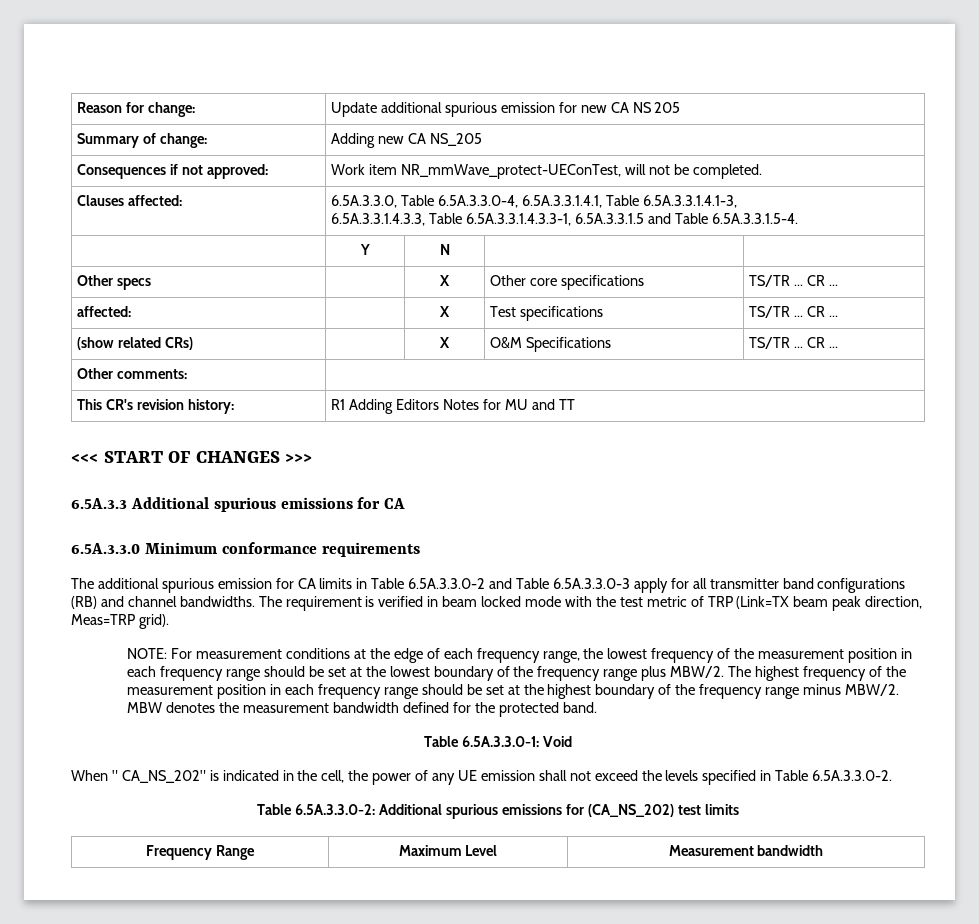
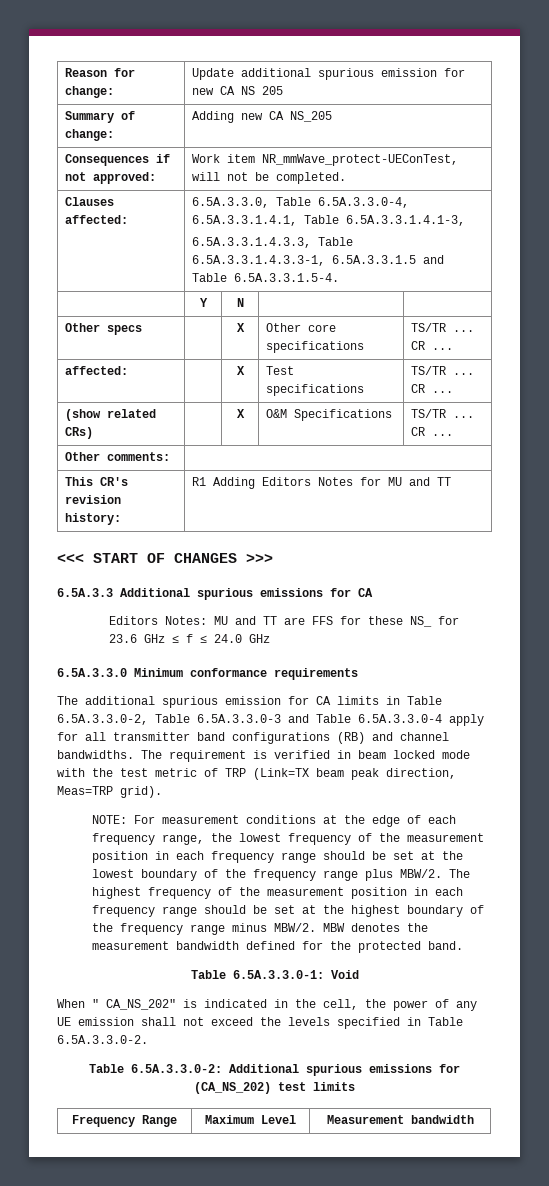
+ Editors Notes: MU and TT are FFS for these NS_ for 23.6 GHz ≤ f ≤ 24.0 GHz
- The additional spurious emission for CA limits in Table 6.5A.3.3.0-2 and Table 6.5A.3.3.0-3 apply for all transmitter band configurations (RB) and channel bandwidths.
+ The additional spurious emission for CA limits in Table 6.5A.3.3.0-2, Table 6.5A.3.3.0-3 and Table 6.5A.3.3.0-4 apply for all transmitter band configurations (RB) and channel bandwidths.

